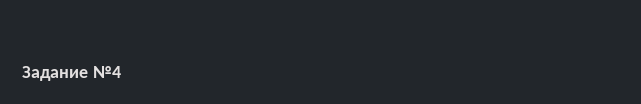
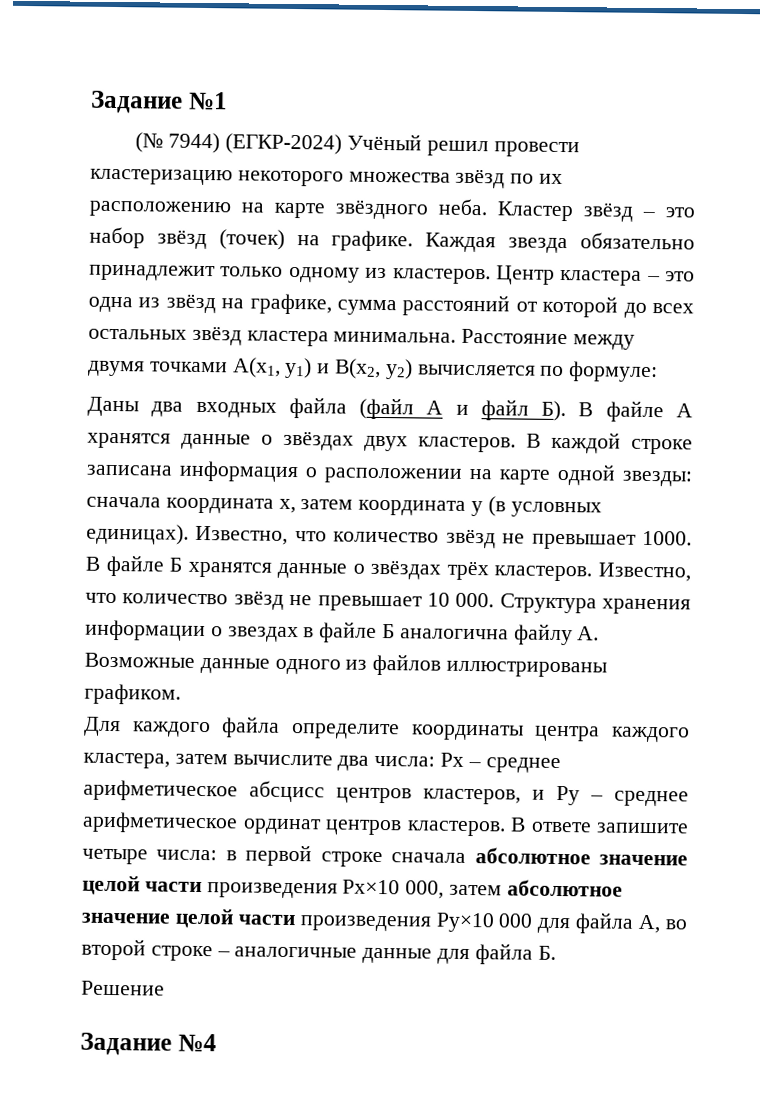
+ Задание №1
+ (№ 7944) (ЕГКР-2024) Учёный решил провести кластеризацию некоторого множества звёзд по их расположению на карте звёздного неба. Кластер звёзд – это набор звёзд (точек) на графике. Каждая звезда обязательно принадлежит только одному из кластеров. Центр кластера – это одна из звёзд на графике, сумма расстояний от которой до всех остальных звёзд кластера минимальна. Расстояние между двумя точками A(x1, y1) и B(x2, y2) вычисляется по формуле:
+ Даны два входных файла (файл A и файл Б). В файле A хранятся данные о звёздах двух кластеров. В каждой строке записана информация о расположении на карте одной звезды: сначала координата x, затем координата y (в условных единицах). Известно, что количество звёзд не превышает 1000. В файле Б хранятся данные о звёздах трёх кластеров. Известно, что количество звёзд не превышает 10 000. Структура хранения информации о звездах в файле Б аналогична файлу А. Возможные данные одного из файлов иллюстрированы графиком.
+ Для каждого файла определите координаты центра каждого кластера, затем вычислите два числа: Px – среднее арифметическое абсцисс центров кластеров, и Py – среднее арифметическое ординат центров кластеров. В ответе запишите четыре числа: в первой строке сначала абсолютное значение целой части произведения Px×10 000, затем абсолютное значение целой части произведения Py×10 000 для файла А, во второй строке – аналогичные данные для файла Б.
+ Решение

